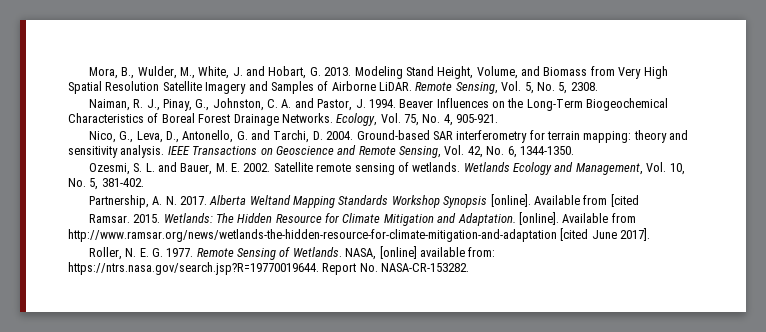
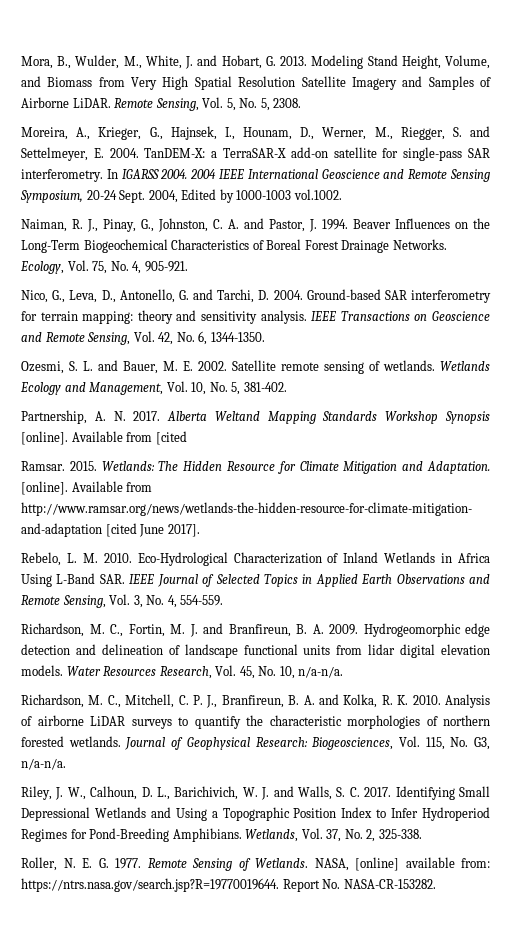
+ Moreira, A., Krieger, G., Hajnsek, I., Hounam, D., Werner, M., Riegger, S. and Settelmeyer, E. 2004. TanDEM-X: a TerraSAR-X add-on satellite for single-pass SAR interferometry. In IGARSS 2004. 2004 IEEE International Geoscience and Remote Sensing Symposium, 20-24 Sept. 2004, Edited by 1000-1003 vol.1002.
+ Rebelo, L. M. 2010. Eco-Hydrological Characterization of Inland Wetlands in Africa Using L-Band SAR. IEEE Journal of Selected Topics in Applied Earth Observations and Remote Sensing, Vol. 3, No. 4, 554-559.
+ Richardson, M. C., Fortin, M. J. and Branfireun, B. A. 2009. Hydrogeomorphic edge detection and delineation of landscape functional units from lidar digital elevation models. Water Resources Research, Vol. 45, No. 10, n/a-n/a.
+ Richardson, M. C., Mitchell, C. P. J., Branfireun, B. A. and Kolka, R. K. 2010. Analysis of airborne LiDAR surveys to quantify the characteristic morphologies of northern forested wetlands. Journal of Geophysical Research: Biogeosciences, Vol. 115, No. G3, n/a-n/a.
+ Riley, J. W., Calhoun, D. L., Barichivich, W. J. and Walls, S. C. 2017. Identifying Small Depressional Wetlands and Using a Topographic Position Index to Infer Hydroperiod Regimes for Pond-Breeding Amphibians. Wetlands, Vol. 37, No. 2, 325-338.

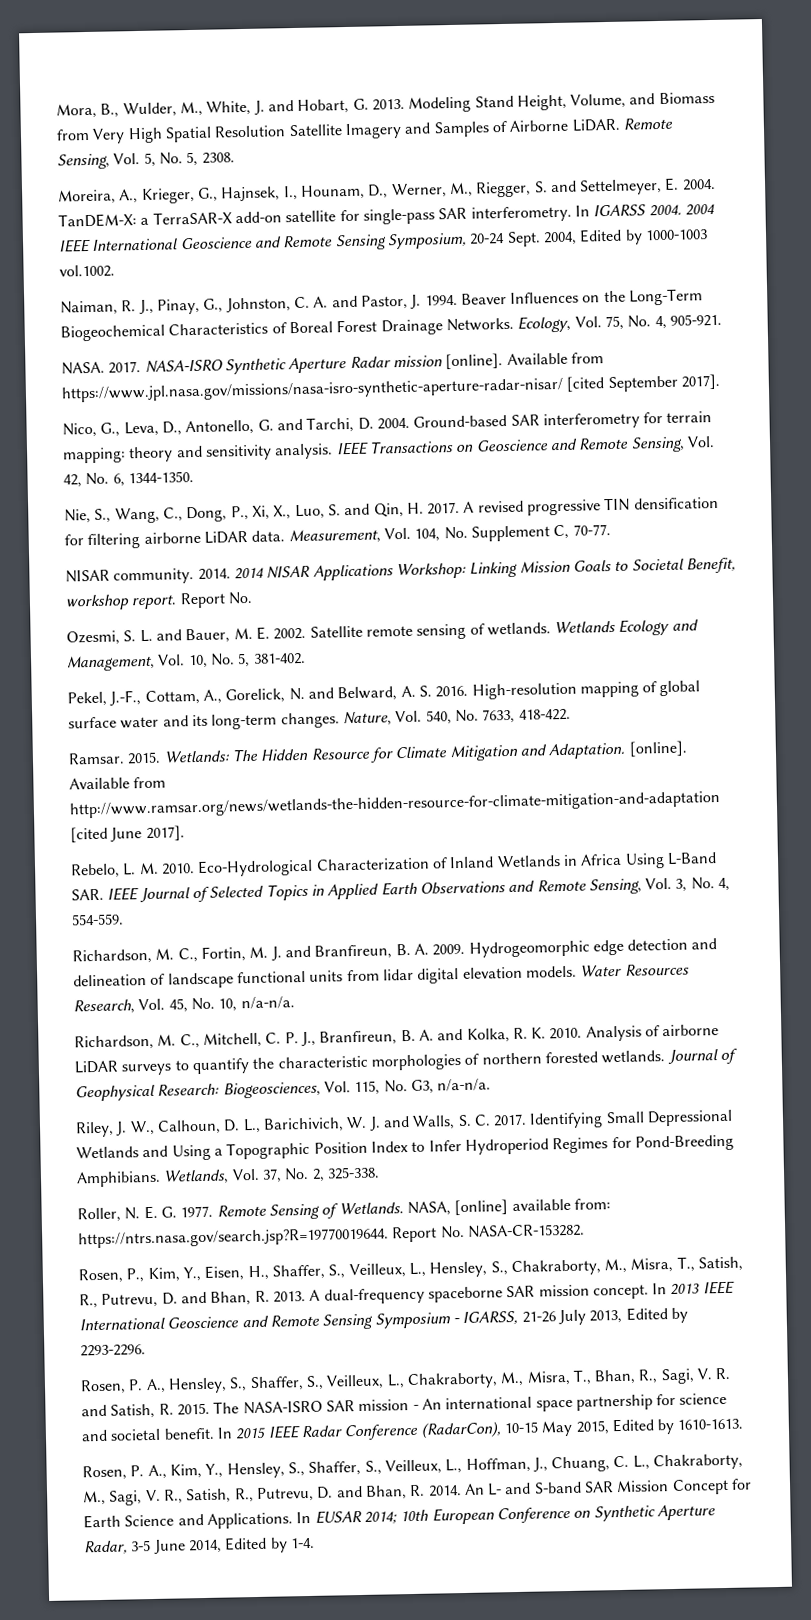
+ NASA. 2017. NASA-ISRO Synthetic Aperture Radar mission [online]. Available from https://www.jpl.nasa.gov/missions/nasa-isro-synthetic-aperture-radar-nisar/ [cited September 2017].
+ Nie, S., Wang, C., Dong, P., Xi, X., Luo, S. and Qin, H. 2017. A revised progressive TIN densification for filtering airborne LiDAR data. Measurement, Vol. 104, No. Supplement C, 70-77.
+ NISAR community. 2014. 2014 NISAR Applications Workshop: Linking Mission Goals to Societal Benefit, workshop report. Report No.
- Partnership, A. N. 2017. Alberta Weltand Mapping Standards Workshop Synopsis [online]. Available from [cited
+ Pekel, J.-F., Cottam, A., Gorelick, N. and Belward, A. S. 2016. High-resolution mapping of global surface water and its long-term changes. Nature, Vol. 540, No. 7633, 418-422.
+ Rosen, P., Kim, Y., Eisen, H., Shaffer, S., Veilleux, L., Hensley, S., Chakraborty, M., Misra, T., Satish, R., Putrevu, D. and Bhan, R. 2013. A dual-frequency spaceborne SAR mission concept. In 2013 IEEE International Geoscience and Remote Sensing Symposium - IGARSS, 21-26 July 2013, Edited by 2293-2296.
+ Rosen, P. A., Hensley, S., Shaffer, S., Veilleux, L., Chakraborty, M., Misra, T., Bhan, R., Sagi, V. R. and Satish, R. 2015. The NASA-ISRO SAR mission - An international space partnership for science and societal benefit. In 2015 IEEE Radar Conference (RadarCon), 10-15 May 2015, Edited by 1610-1613.
+ Rosen, P. A., Kim, Y., Hensley, S., Shaffer, S., Veilleux, L., Hoffman, J., Chuang, C. L., Chakraborty, M., Sagi, V. R., Satish, R., Putrevu, D. and Bhan, R. 2014. An L- and S-band SAR Mission Concept for Earth Science and Applications. In EUSAR 2014; 10th European Conference on Synthetic Aperture Radar, 3-5 June 2014, Edited by 1-4.

